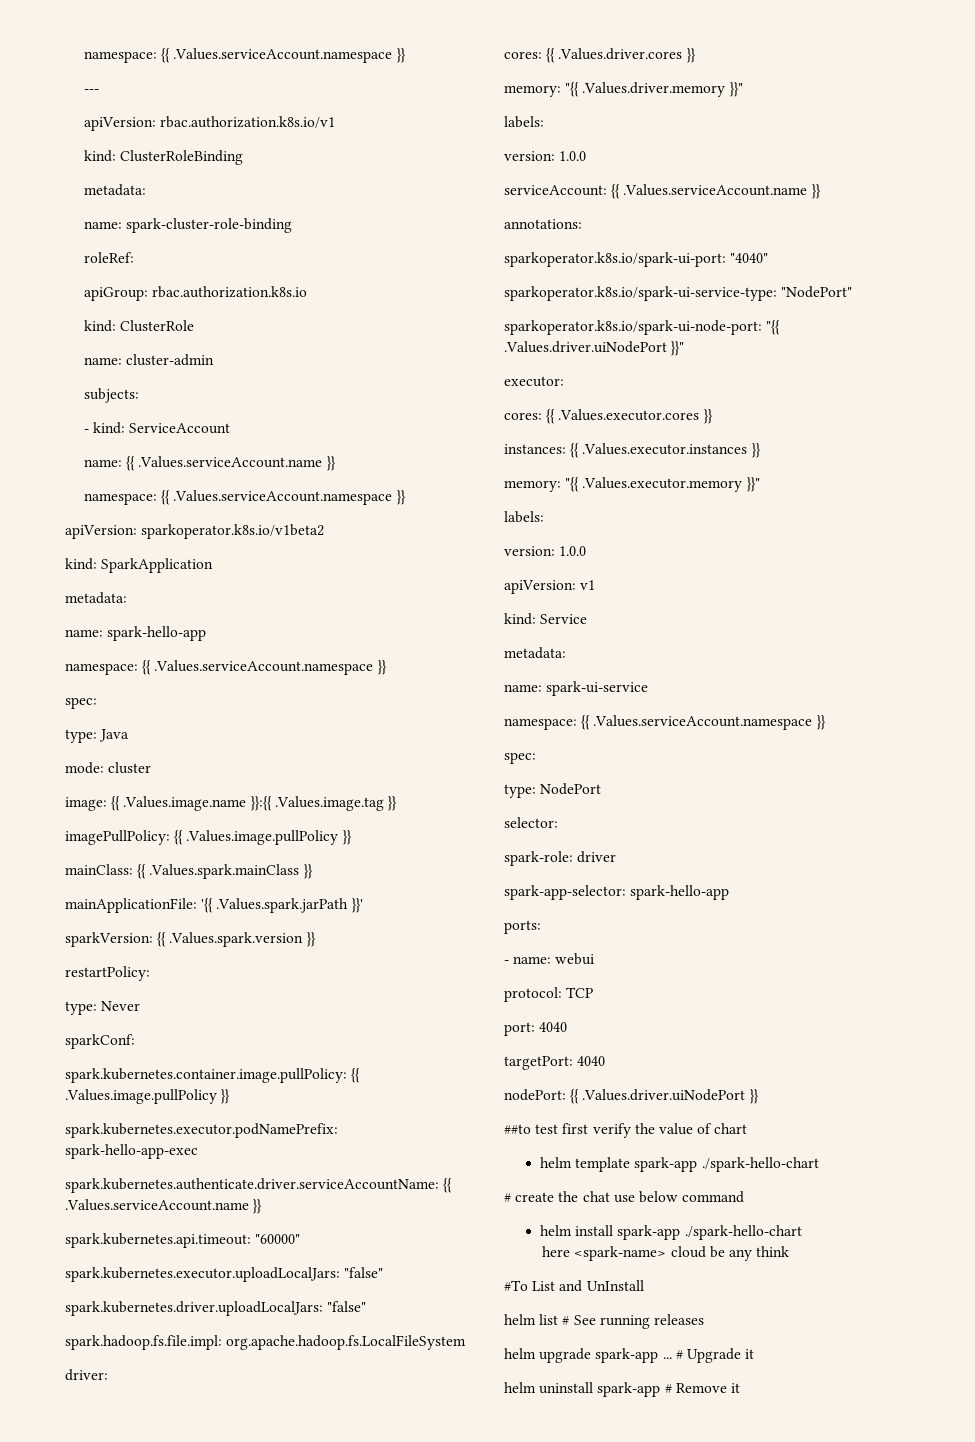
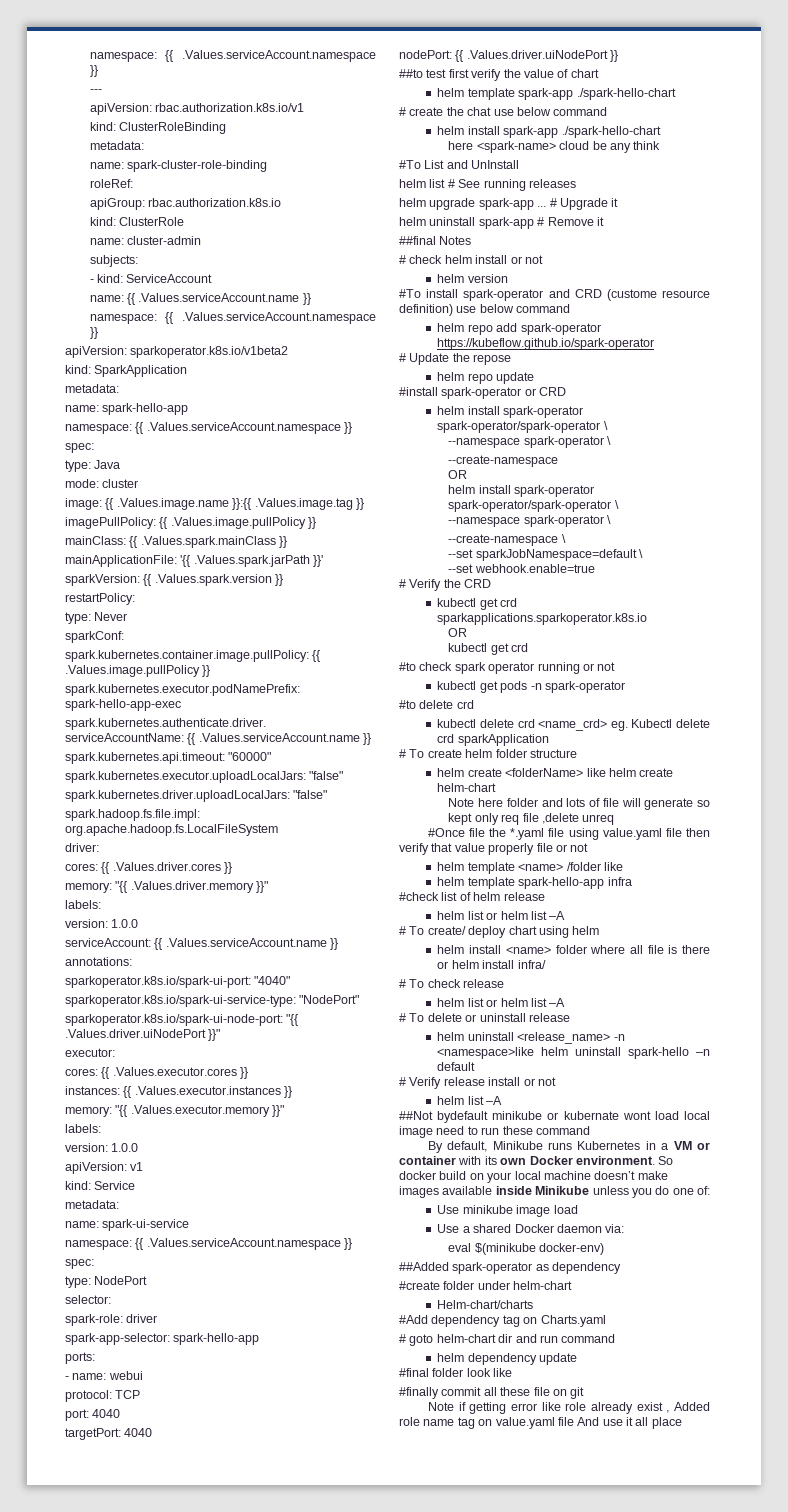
+ ##final Notes
+ # check helm install or not
+ helm version
+ #To install spark-operator and CRD (custome resource definition) use below command
+ helm repo add spark-operator https://kubeflow.github.io/spark-operator
+ # Update the repose
+ helm repo update
+ #install spark-operator or CRD
+ helm install spark-operator spark-operator/spark-operator \
+ --namespace spark-operator \
+ --create-namespace
+ OR
+ helm install spark-operator spark-operator/spark-operator \
+ --namespace spark-operator \
+ --create-namespace \
+ --set sparkJobNamespace=default \
+ --set webhook.enable=true
+ # Verify the CRD
+ kubectl get crd sparkapplications.sparkoperator.k8s.io
+ OR
+ kubectl get crd
+ #to check spark operator running or not
+ kubectl get pods -n spark-operator
+ #to delete crd
+ kubectl delete crd <name_crd> eg. Kubectl delete crd sparkApplication
+ # To create helm folder structure
+ helm create <folderName> like helm create helm-chart
+ Note here folder and lots of file will generate so kept only req file ,delete unreq
+ #Once file the *.yaml file using value.yaml file then verify that value properly file or not
+ helm template <name> /folder like
+ helm template spark-hello-app infra
+ #check list of helm release
+ helm list or helm list –A
+ # To create/ deploy chart using helm
+ helm install <name> folder where all file is there or helm install infra/
+ # To check release
+ helm list or helm list –A
+ # To delete or uninstall release
+ helm uninstall <release_name> -n <namespace>like helm uninstall spark-hello –n default
+ # Verify release install or not
+ helm list –A
+ ##Not bydefault minikube or kubernate wont load local image need to run these command
+ By default, Minikube runs Kubernetes in a VM or container with its own Docker environment. So docker build on your local machine doesn’t make images available inside Minikube unless you do one of:
+ Use minikube image load
+ Use a shared Docker daemon via:
+ eval $(minikube docker-env)
+ ##Added spark-operator as dependency
+ #create folder under helm-chart
+ Helm-chart/charts
+ #Add dependency tag on Charts.yaml
+ # goto helm-chart dir and run command
+ helm dependency update
+ #final folder look like
+ #finally commit all these file on git
+ Note if getting error like role already exist , Added role name tag on value.yaml file And use it all place

